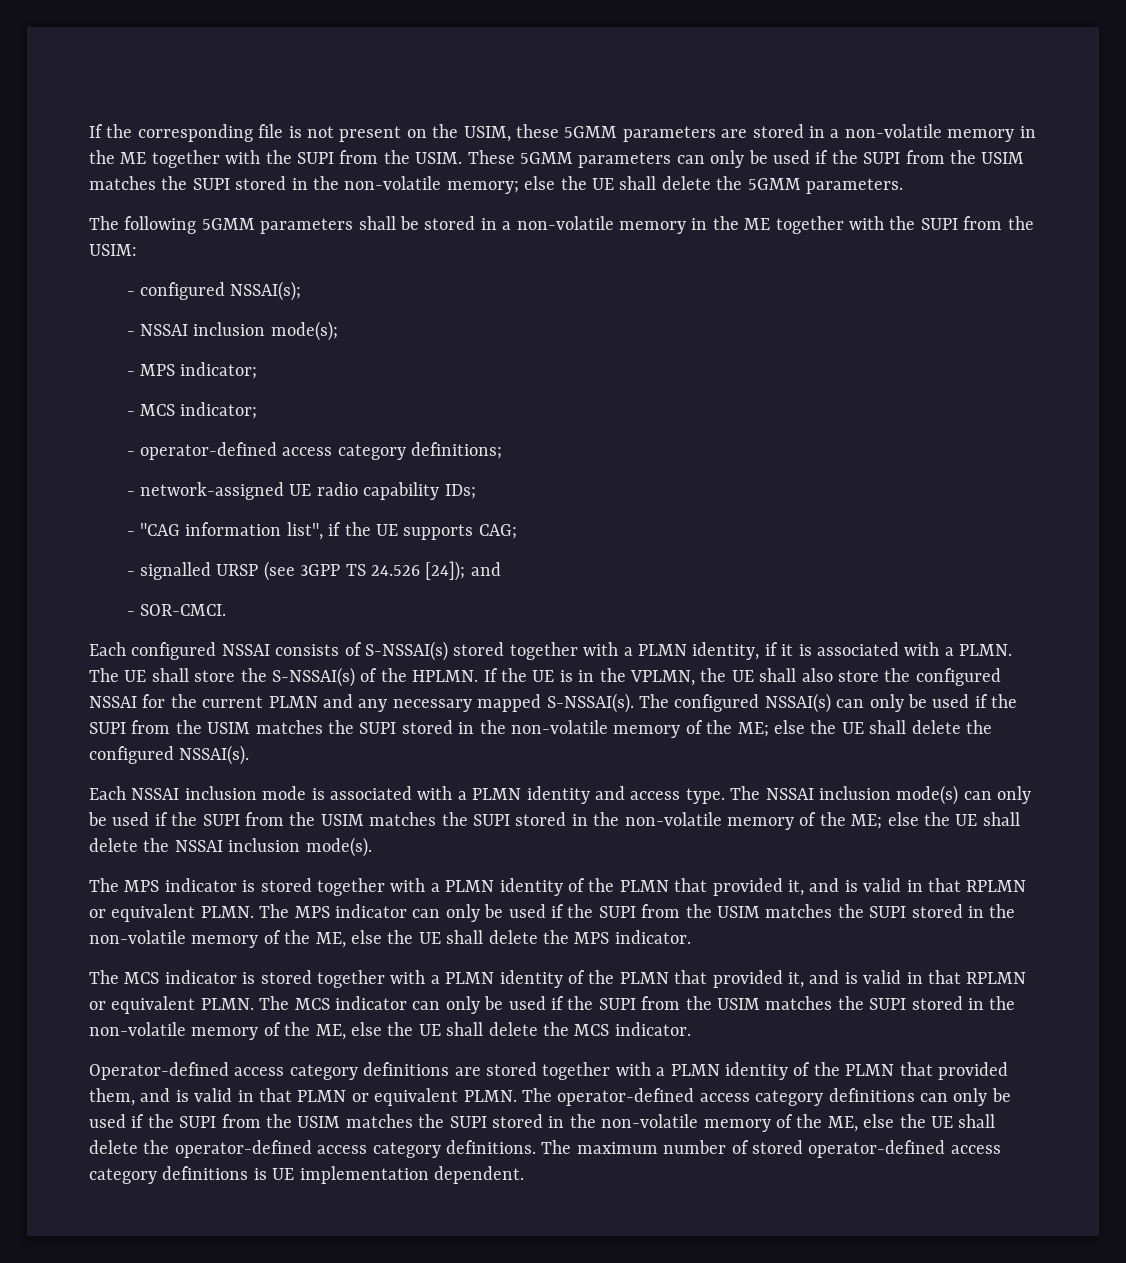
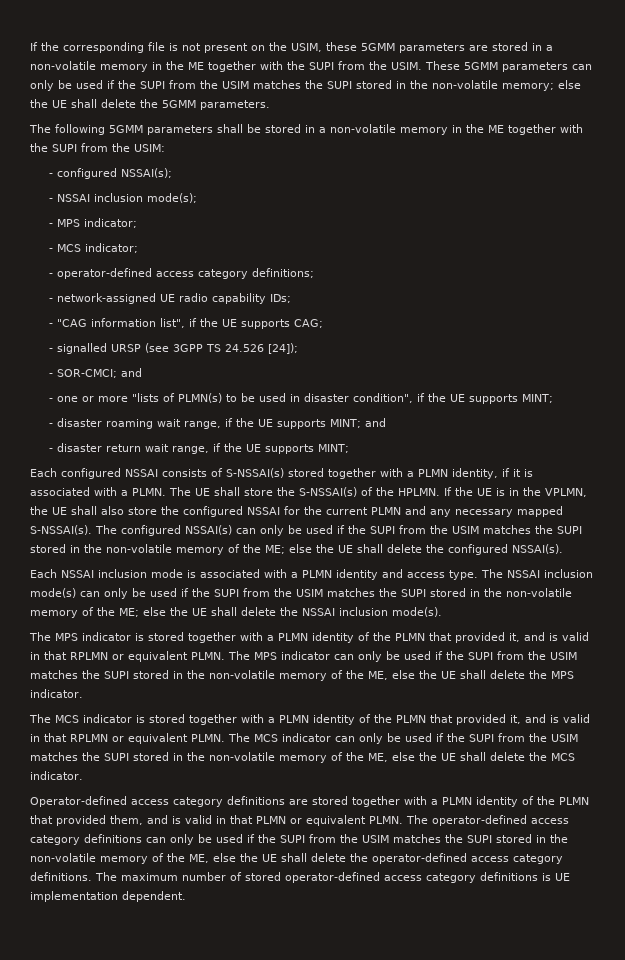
- - signalled URSP (see 3GPP TS 24.526 [24]); and
- - SOR-CMCI.
+ - signalled URSP (see 3GPP TS 24.526 [24]);
+ - SOR-CMCI; and
+ - one or more "lists of PLMN(s) to be used in disaster condition", if the UE supports MINT;
+ - disaster roaming wait range, if the UE supports MINT; and
+ - disaster return wait range, if the UE supports MINT;

